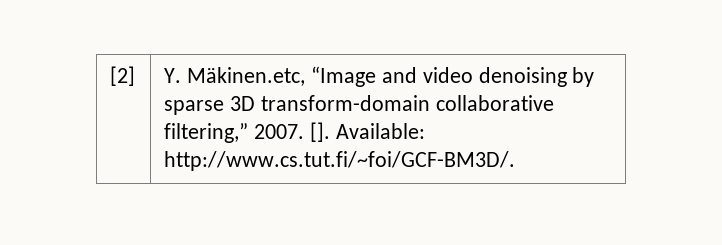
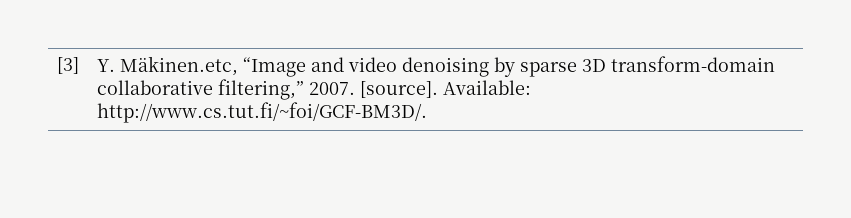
- [2] | Y. Mäkinen.etc, “Image and video denoising by sparse 3D transform-domain collaborative filtering,” 2007. []. Available: http://www.cs.tut.fi/~foi/GCF-BM3D/.
+ [3] | Y. Mäkinen.etc, “Image and video denoising by sparse 3D transform-domain collaborative filtering,” 2007. [source]. Available: http://www.cs.tut.fi/~foi/GCF-BM3D/.

